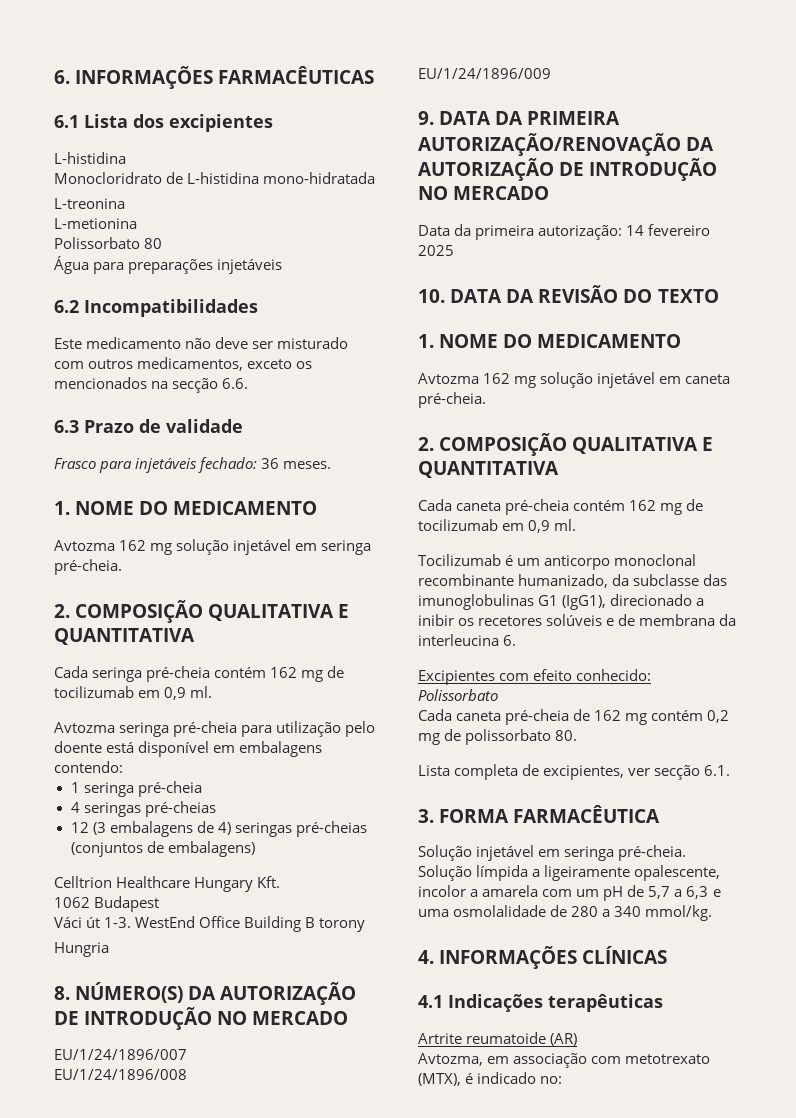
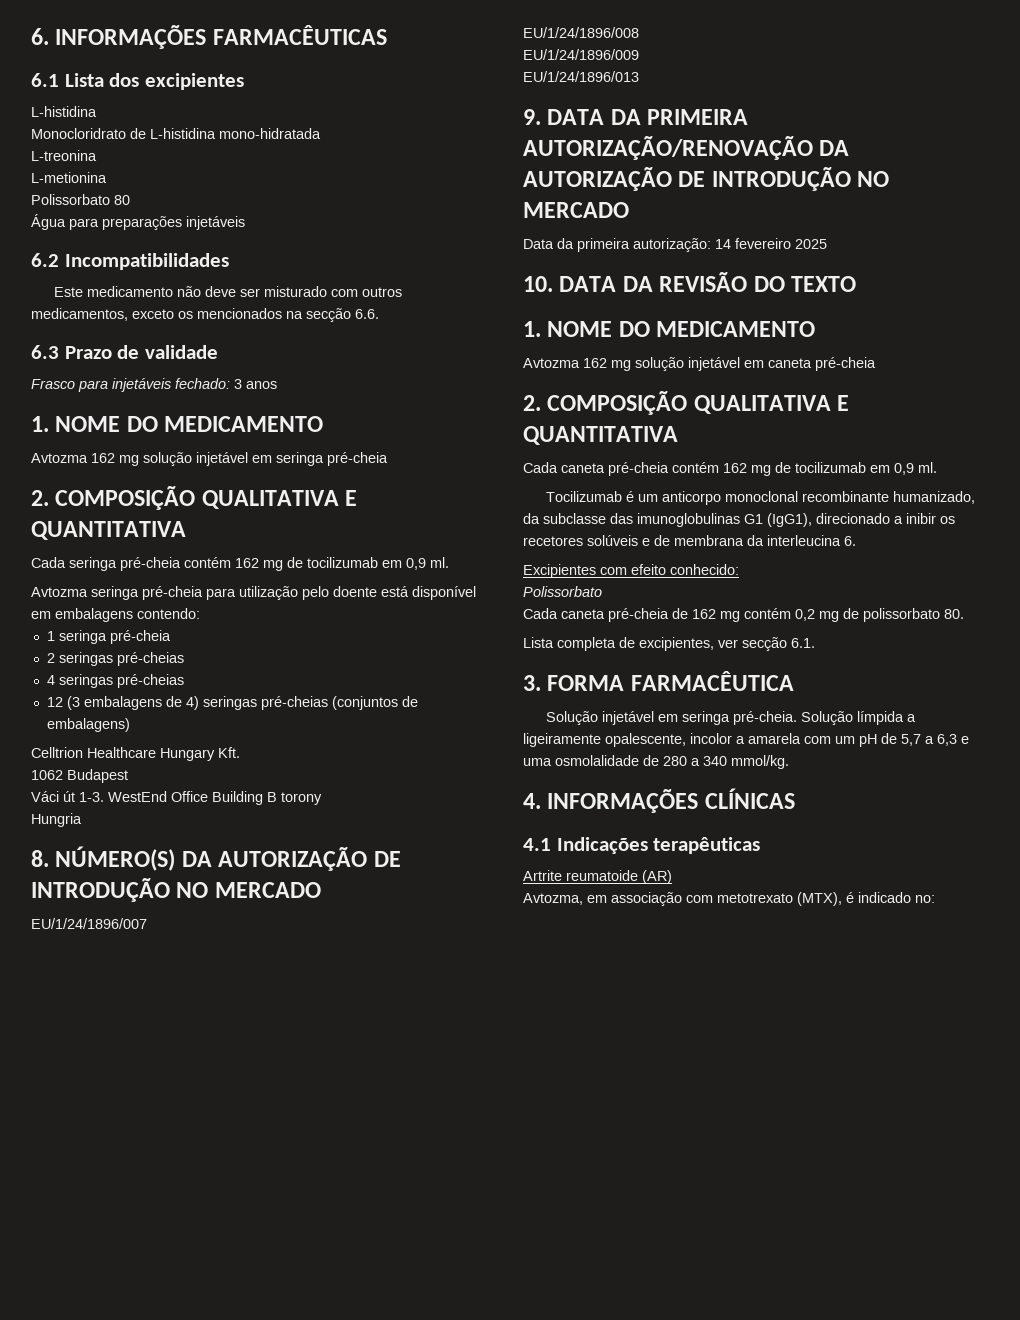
- Frasco para injetáveis fechado: 36 meses.
+ Frasco para injetáveis fechado: 3 anos
- Avtozma 162 mg solução injetável em seringa pré-cheia.
+ Avtozma 162 mg solução injetável em seringa pré-cheia
+ 2 seringas pré-cheias
+ EU/1/24/1896/013
- Avtozma 162 mg solução injetável em caneta pré-cheia.
+ Avtozma 162 mg solução injetável em caneta pré-cheia

